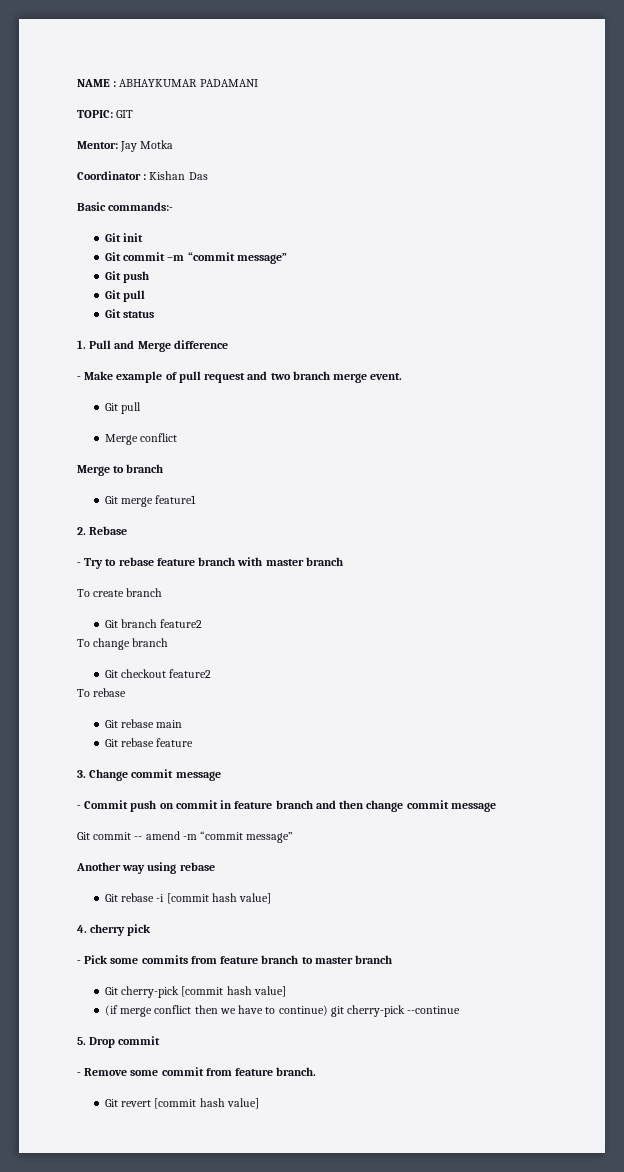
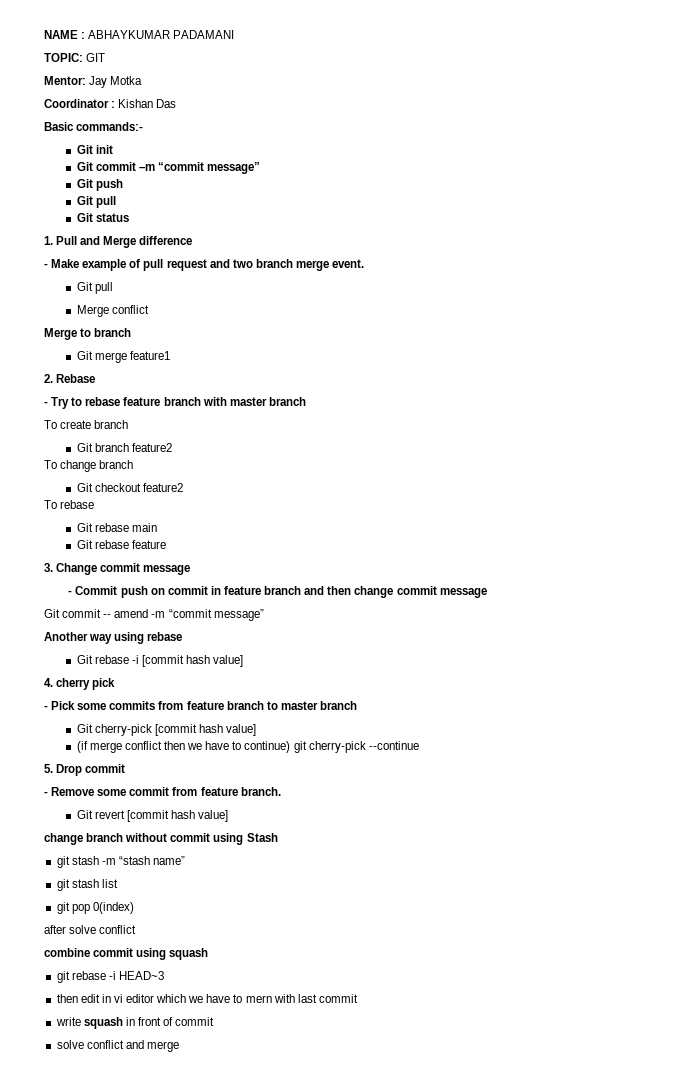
+ change branch without commit using Stash
+ git stash -m “stash name”
+ git stash list
+ git pop 0(index)
+ after solve conflict
+ combine commit using squash
+ git rebase -i HEAD~3
+ then edit in vi editor which we have to mern with last commit
+ write squash in front of commit
+ solve conflict and merge

